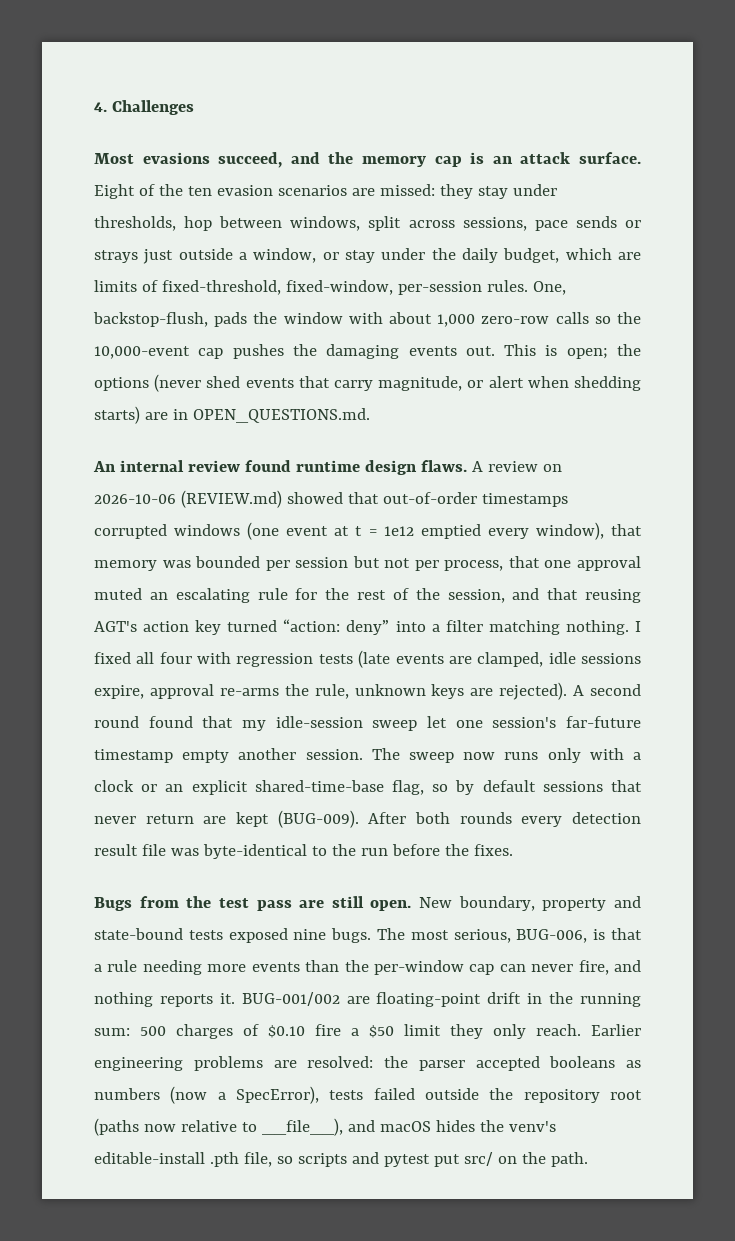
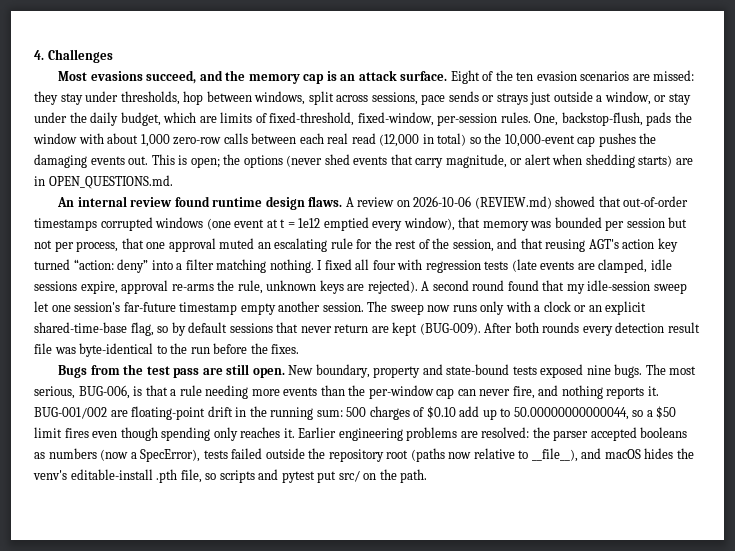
- One, backstop-flush, pads the window with about 1,000 zero-row calls so the 10,000-event cap pushes the damaging events out.
+ One, backstop-flush, pads the window with about 1,000 zero-row calls between each real read (12,000 in total) so the 10,000-event cap pushes the damaging events out.
- BUG-001/002 are floating-point drift in the running sum: 500 charges of $0.10 fire a $50 limit they only reach.
+ BUG-001/002 are floating-point drift in the running sum: 500 charges of $0.10 add up to 50.00000000000044, so a $50 limit fires even though spending only reaches it.

